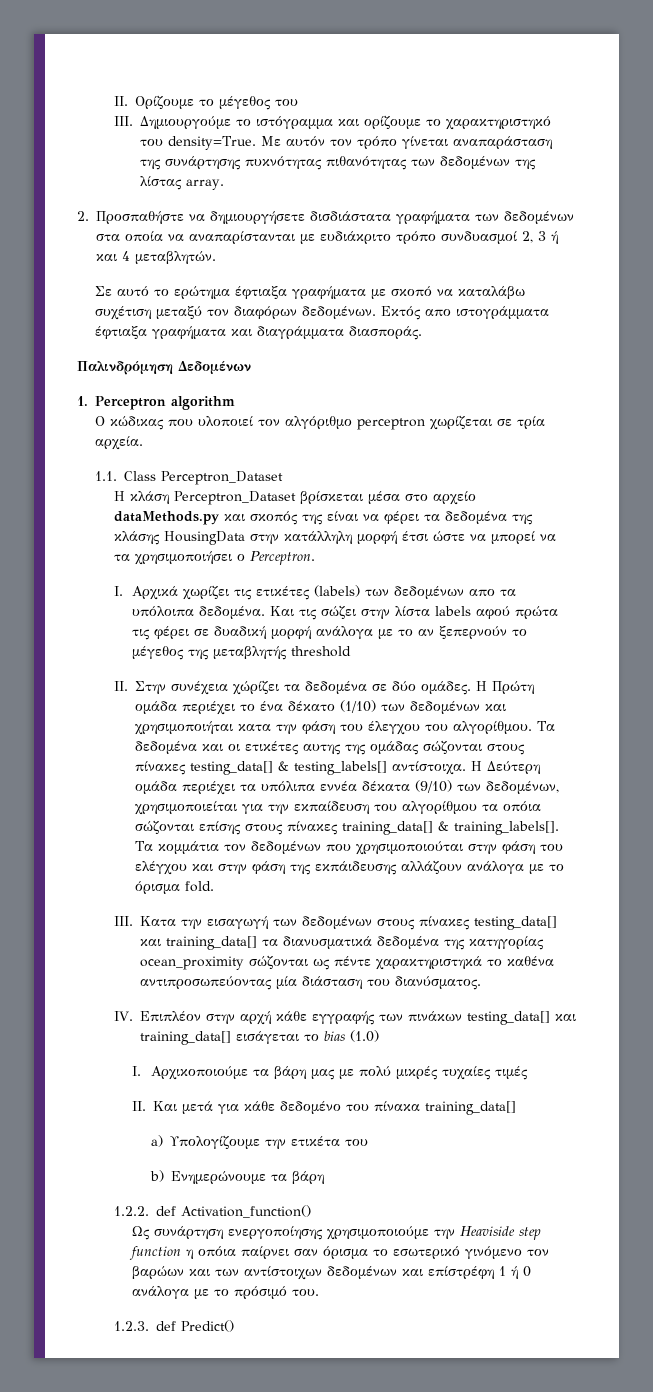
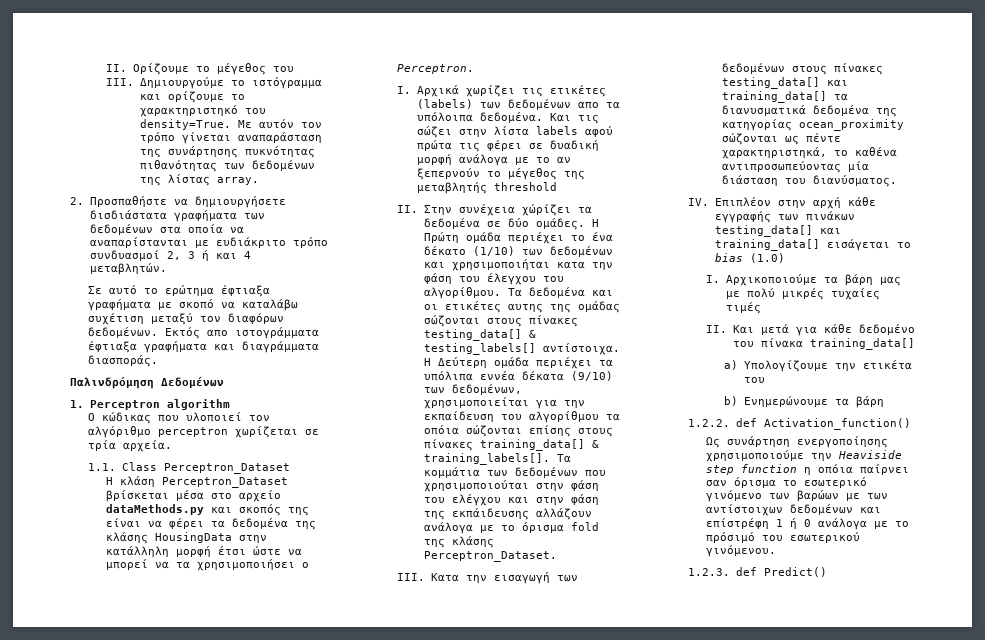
- Τα κομμάτια τον δεδομένων που χρησιμοποιούται στην φάση του ελέγχου και στην φάση της εκπάιδευσης αλλάζουν ανάλογα με το όρισμα fold.
+ Τα κομμάτια των δεδομένων που χρησιμοποιούται στην φάση του ελέγχου και στην φάση της εκπάιδευσης αλλάζουν ανάλογα με το όρισμα fold της κλάσης Perceptron_Dataset.
- III. Κατα την εισαγωγή των δεδομένων στους πίνακες testing_data[] και training_data[] τα διανυσματικά δεδομένα της κατηγορίας ocean_proximity σώζονται ως πέντε χαρακτηριστηκά το καθένα αντιπροσωπεύοντας μία διάσταση του διανύσματος.
+ III. Κατα την εισαγωγή των δεδομένων στους πίνακες testing_data[] και training_data[] τα διανυσματικά δεδομένα της κατηγορίας ocean_proximity σώζονται ως πέντε χαρακτηριστηκά, το καθένα αντιπροσωπεύοντας μία διάσταση του διανύσματος.
- Ως συνάρτηση ενεργοποίησης χρησιμοποιούμε την Heaviside step function η οπόια παίρνει σαν όρισμα το εσωτερικό γινόμενο τον βαρώων και των αντίστοιχων δεδομένων και επίστρέφη 1 ή 0 ανάλογα με το πρόσιμό του.
+ Ως συνάρτηση ενεργοποίησης χρησιμοποιούμε την Heaviside step function η οπόια παίρνει σαν όρισμα το εσωτερικό γινόμενο των βαρώων με των αντίστοιχων δεδομένων και επίστρέφη 1 ή 0 ανάλογα με το πρόσιμό του εσωτερικού γινόμενου.

